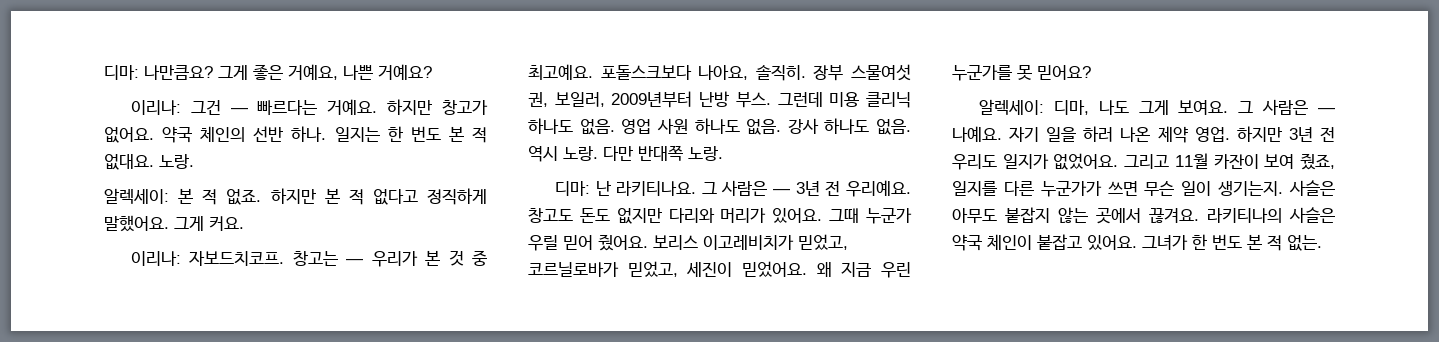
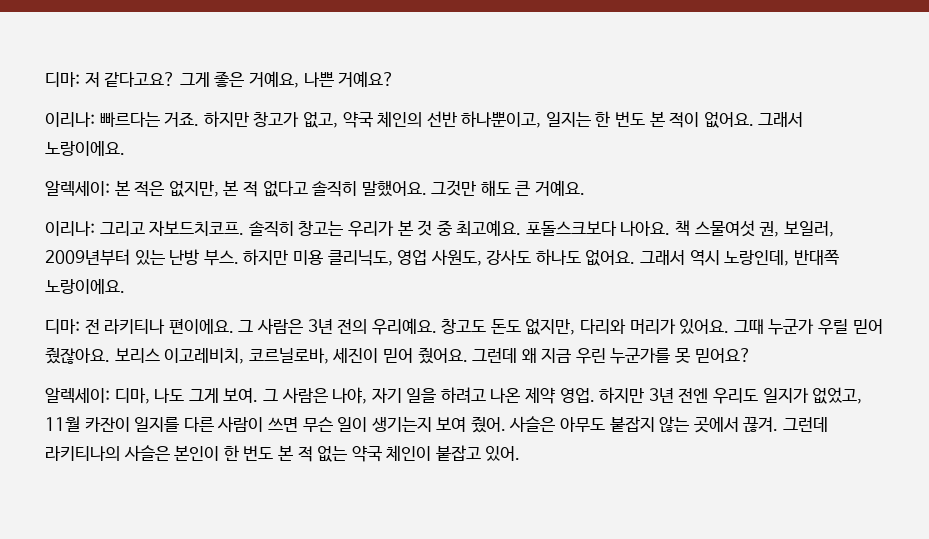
- 디마: 나만큼요?
+ 디마: 저 같다고요?
- 이리나: 그건 — 빠르다는 거예요.
+ 이리나: 빠르다는 거죠.
- 하지만 창고가 없어요. 약국 체인의 선반 하나. 일지는 한 번도 본 적 없대요. 노랑.
- 알렉세이: 본 적 없죠. 하지만 본 적 없다고 정직하게 말했어요. 그게 커요.
- 이리나: 자보드치코프. 창고는 — 우리가 본 것 중 최고예요.
+ 하지만 창고가 없고, 약국 체인의 선반 하나뿐이고, 일지는 한 번도 본 적이 없어요. 그래서 노랑이에요.
+ 알렉세이: 본 적은 없지만, 본 적 없다고 솔직히 말했어요. 그것만 해도 큰 거예요.
+ 이리나: 그리고 자보드치코프. 솔직히 창고는 우리가 본 것 중 최고예요.
- 포돌스크보다 나아요, 솔직히. 장부 스물여섯 권, 보일러, 2009년부터 난방 부스.
+ 포돌스크보다 나아요. 책 스물여섯 권, 보일러, 2009년부터 있는 난방 부스.
- 그런데 미용 클리닉 하나도 없음. 영업 사원 하나도 없음. 강사 하나도 없음. 역시 노랑. 다만 반대쪽 노랑.
- 디마: 난 라키티나요. 그 사람은 — 3년 전 우리예요.
+ 하지만 미용 클리닉도, 영업 사원도, 강사도 하나도 없어요. 그래서 역시 노랑인데, 반대쪽 노랑이에요.
+ 디마: 전 라키티나 편이에요. 그 사람은 3년 전의 우리예요.
- 창고도 돈도 없지만 다리와 머리가 있어요.
+ 창고도 돈도 없지만, 다리와 머리가 있어요.
- 그때 누군가 우릴 믿어 줬어요. 보리스 이고레비치가 믿었고, 코르닐로바가 믿었고, 세진이 믿었어요. 왜 지금 우린 누군가를 못 믿어요?
+ 그때 누군가 우릴 믿어 줬잖아요. 보리스 이고레비치, 코르닐로바, 세진이 믿어 줬어요. 그런데 왜 지금 우린 누군가를 못 믿어요?
- 알렉세이: 디마, 나도 그게 보여요. 그 사람은 — 나예요. 자기 일을 하러 나온 제약 영업.
+ 알렉세이: 디마, 나도 그게 보여. 그 사람은 나야, 자기 일을 하려고 나온 제약 영업.
- 하지만 3년 전 우리도 일지가 없었어요. 그리고 11월 카잔이 보여 줬죠, 일지를 다른 누군가가 쓰면 무슨 일이 생기는지.
+ 하지만 3년 전엔 우리도 일지가 없었고, 11월 카잔이 일지를 다른 사람이 쓰면 무슨 일이 생기는지 보여 줬어.
- 사슬은 아무도 붙잡지 않는 곳에서 끊겨요. 라키티나의 사슬은 약국 체인이 붙잡고 있어요. 그녀가 한 번도 본 적 없는.
+ 사슬은 아무도 붙잡지 않는 곳에서 끊겨. 그런데 라키티나의 사슬은 본인이 한 번도 본 적 없는 약국 체인이 붙잡고 있어.

